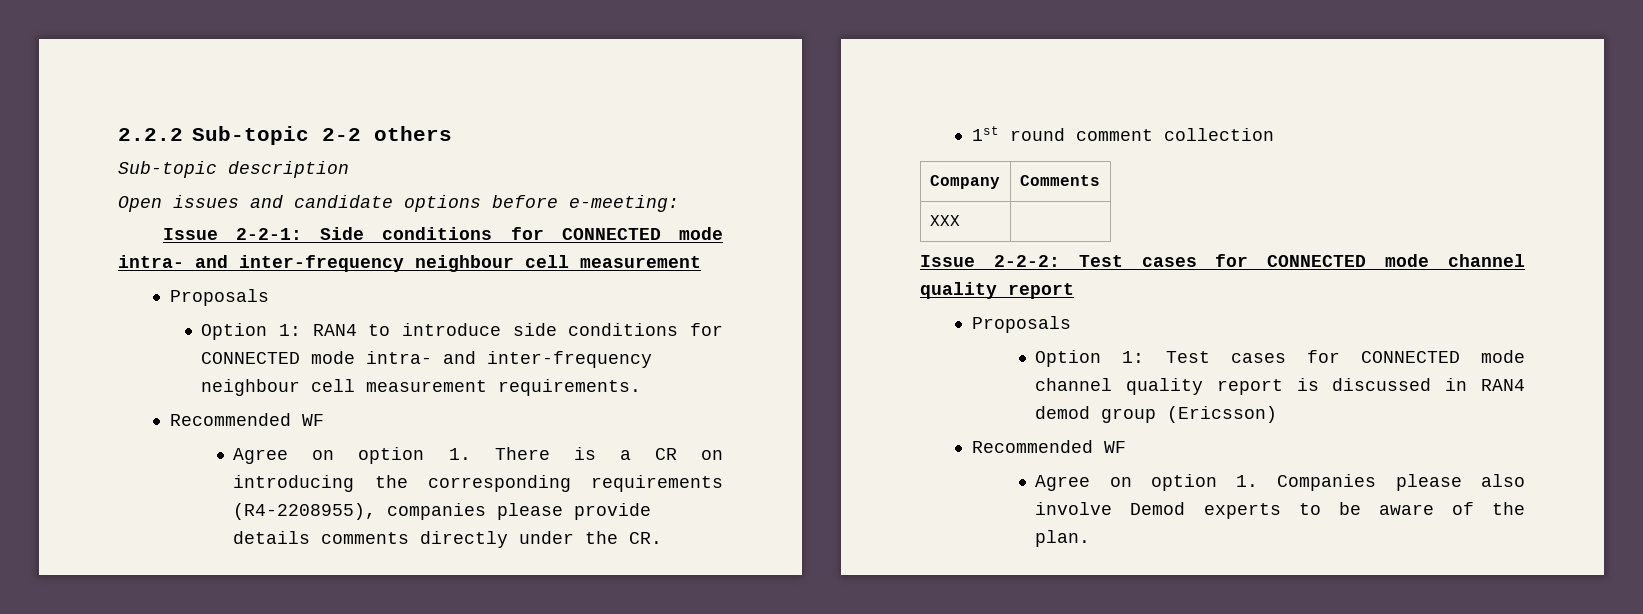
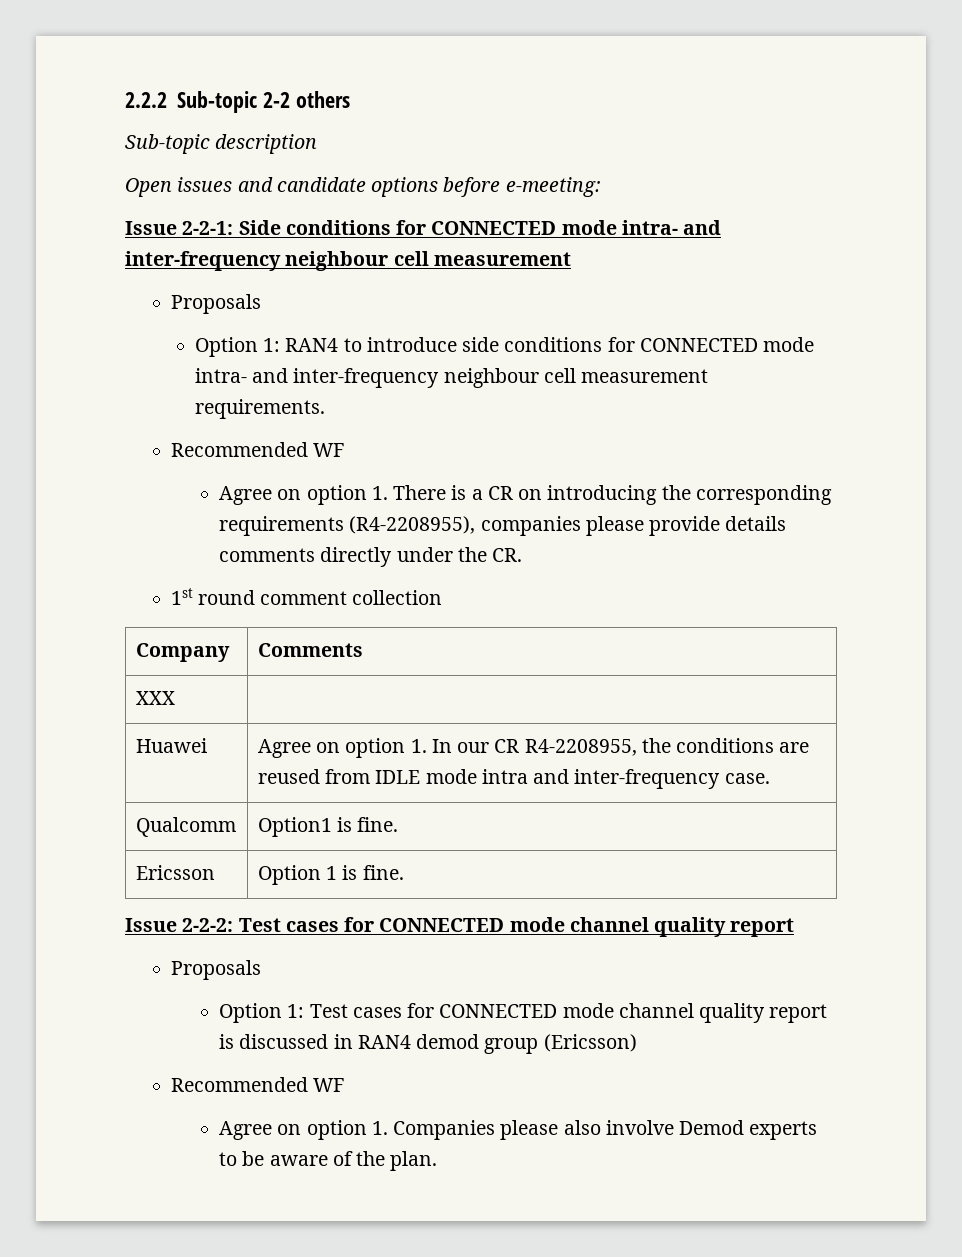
+ Huawei | Agree on option 1. In our CR R4-2208955, the conditions are reused from IDLE mode intra and inter-frequency case.
+ Qualcomm | Option1 is fine.
+ Ericsson | Option 1 is fine.

